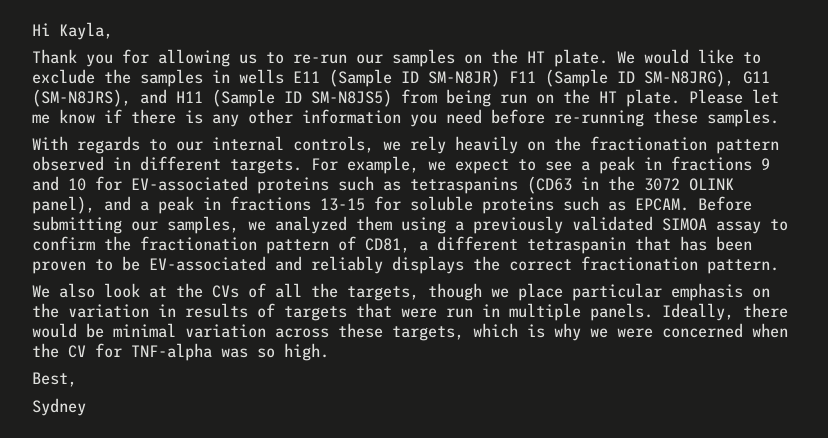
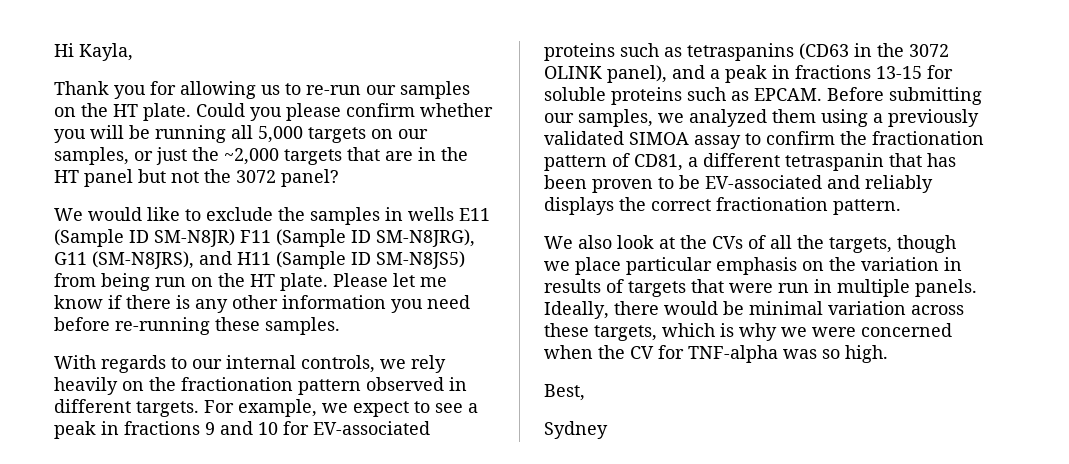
- Thank you for allowing us to re-run our samples on the HT plate. We would like to exclude the samples in wells E11 (Sample ID SM-N8JR) F11 (Sample ID SM-N8JRG), G11 (SM-N8JRS), and H11 (Sample ID SM-N8JS5) from being run on the HT plate.
+ Thank you for allowing us to re-run our samples on the HT plate. Could you please confirm whether you will be running all 5,000 targets on our samples, or just the ~2,000 targets that are in the HT panel but not the 3072 panel?
+ We would like to exclude the samples in wells E11 (Sample ID SM-N8JR) F11 (Sample ID SM-N8JRG), G11 (SM-N8JRS), and H11 (Sample ID SM-N8JS5) from being run on the HT plate.

